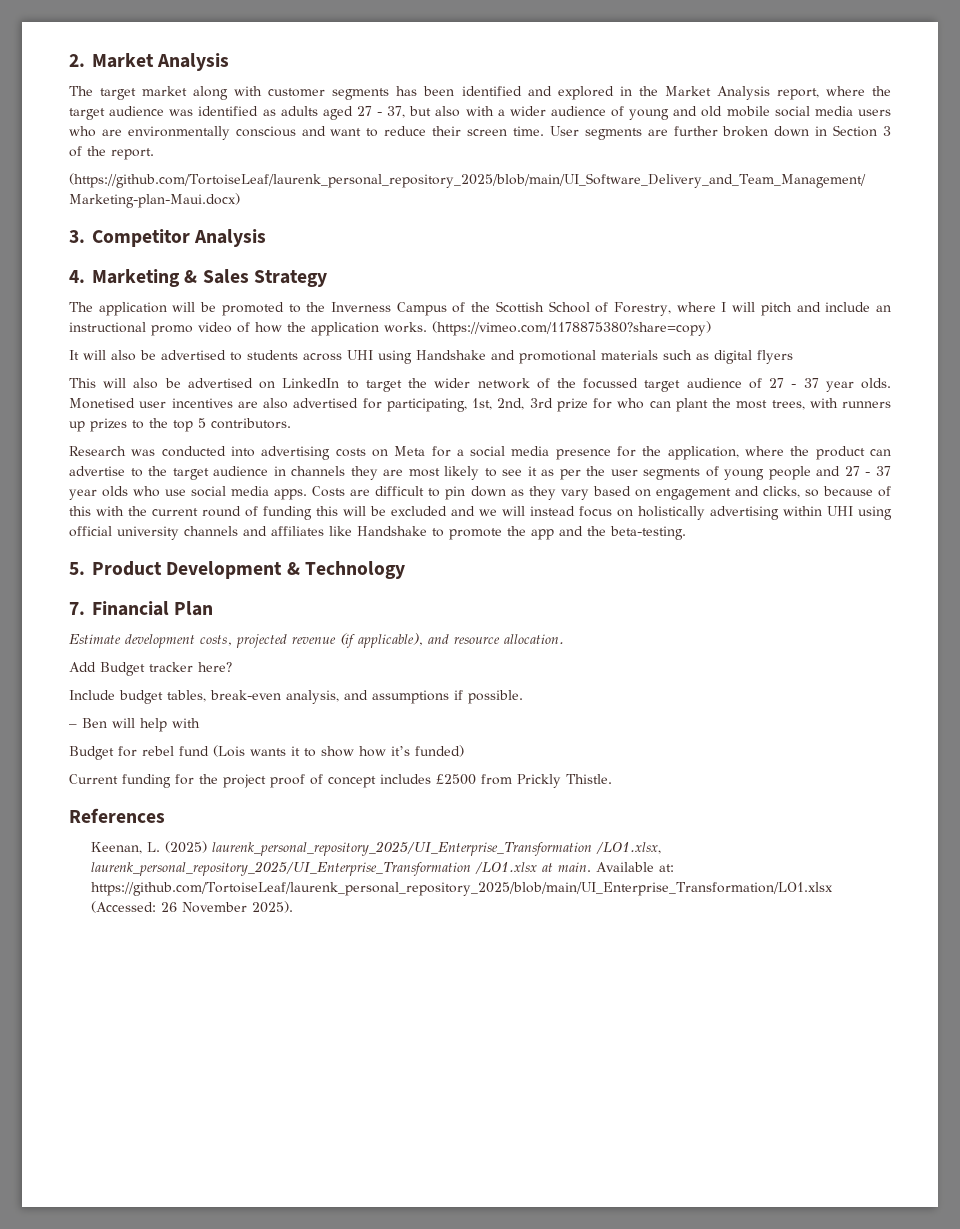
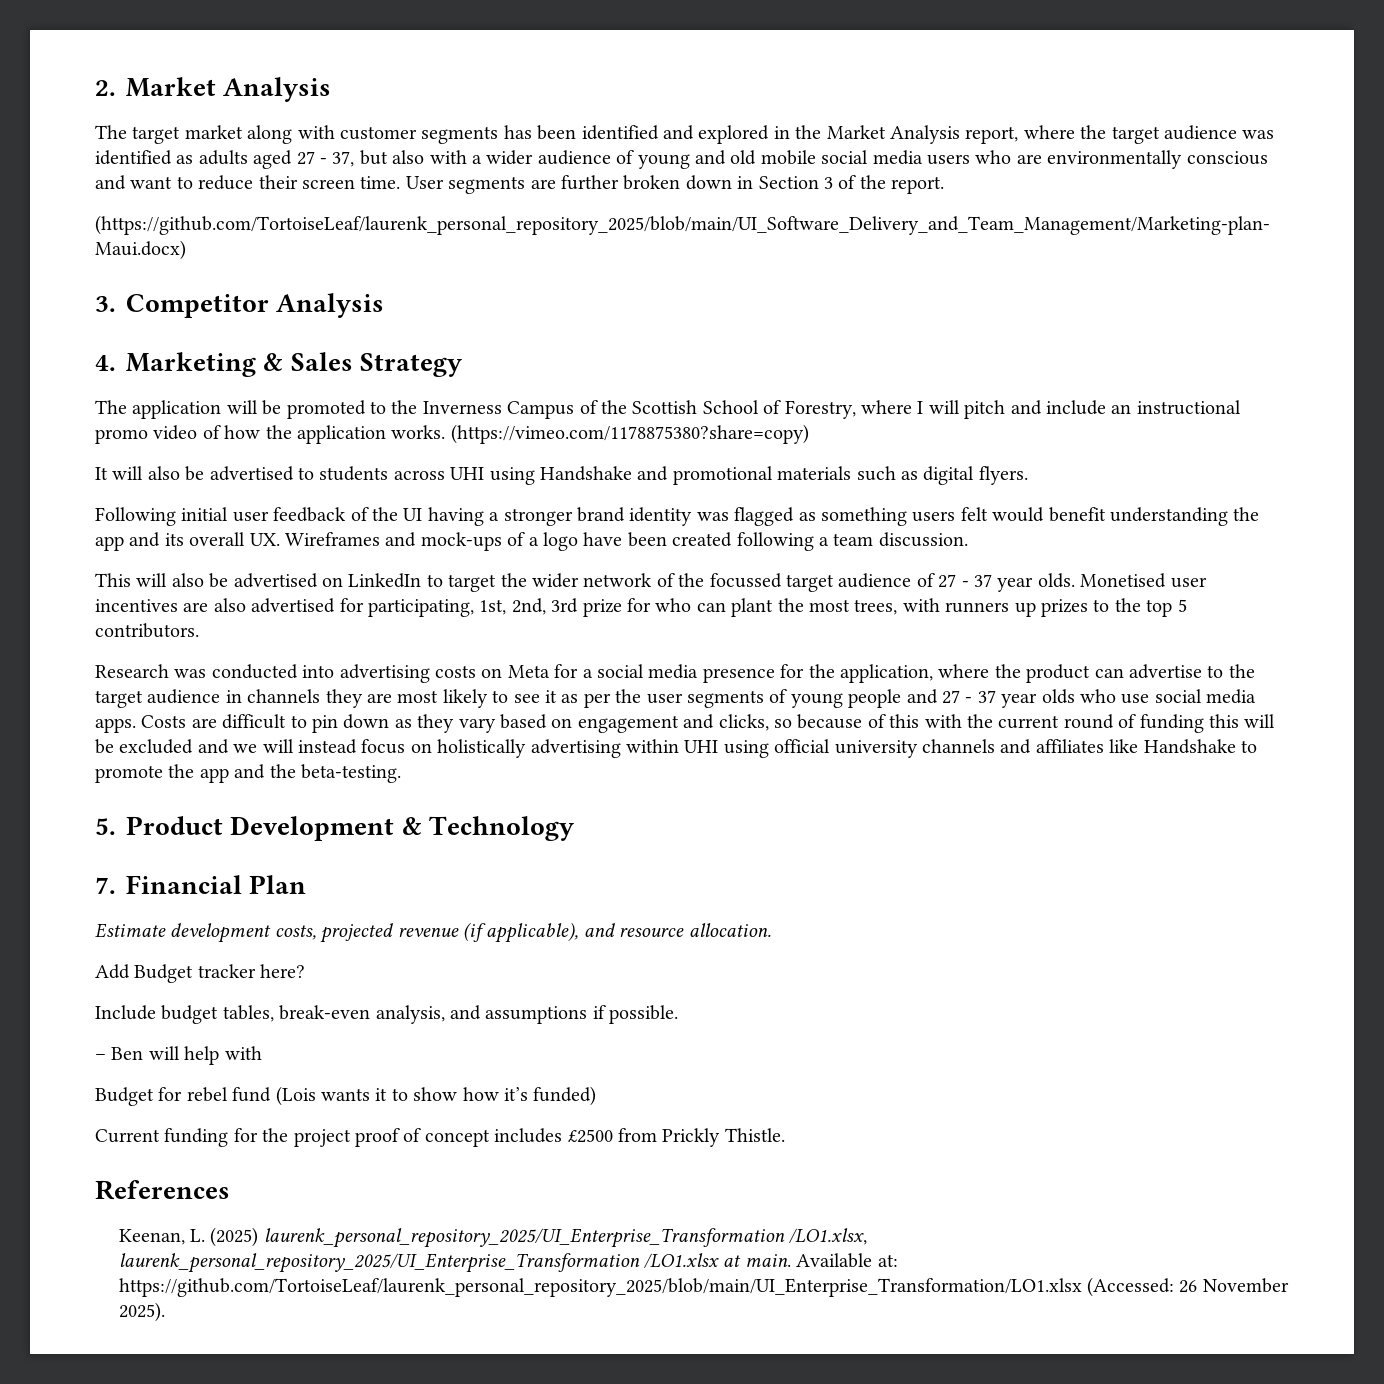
- It will also be advertised to students across UHI using Handshake and promotional materials such as digital flyers
+ It will also be advertised to students across UHI using Handshake and promotional materials such as digital flyers.
+ Following initial user feedback of the UI having a stronger brand identity was flagged as something users felt would benefit understanding the app and its overall UX. Wireframes and mock-ups of a logo have been created following a team discussion.

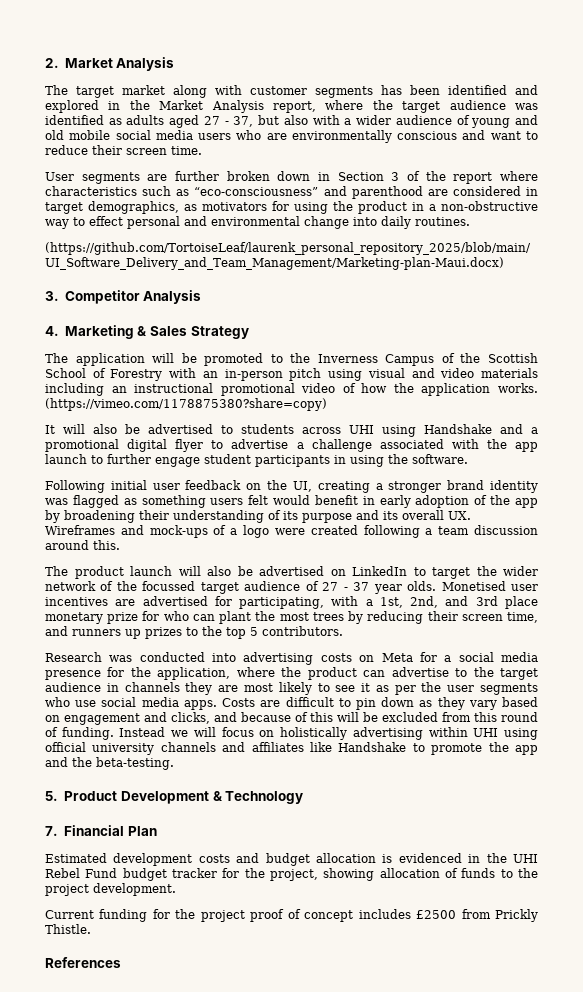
- The target market along with customer segments has been identified and explored in the Market Analysis report, where the target audience was identified as adults aged 27 - 37, but also with a wider audience of young and old mobile social media users who are environmentally conscious and want to reduce their screen time. User segments are further broken down in Section 3 of the report.
+ The target market along with customer segments has been identified and explored in the Market Analysis report, where the target audience was identified as adults aged 27 - 37, but also with a wider audience of young and old mobile social media users who are environmentally conscious and want to reduce their screen time.
+ User segments are further broken down in Section 3 of the report where characteristics such as “eco-consciousness” and parenthood are considered in target demographics, as motivators for using the product in a non-obstructive way to effect personal and environmental change into daily routines.
- The application will be promoted to the Inverness Campus of the Scottish School of Forestry, where I will pitch and include an instructional promo video of how the application works.
+ The application will be promoted to the Inverness Campus of the Scottish School of Forestry with an in-person pitch using visual and video materials including an instructional promotional video of how the application works.
- It will also be advertised to students across UHI using Handshake and promotional materials such as digital flyers.
+ It will also be advertised to students across UHI using Handshake and a promotional digital flyer to advertise a challenge associated with the app launch to further engage student participants in using the software.
- Following initial user feedback of the UI having a stronger brand identity was flagged as something users felt would benefit understanding the app and its overall UX. Wireframes and mock-ups of a logo have been created following a team discussion.
- This will also be advertised on LinkedIn to target the wider network of the focussed target audience of 27 - 37 year olds.
+ Following initial user feedback on the UI, creating a stronger brand identity was flagged as something users felt would benefit in early adoption of the app by broadening their understanding of its purpose and its overall UX. Wireframes and mock-ups of a logo were created following a team discussion around this.
+ The product launch will also be advertised on LinkedIn to target the wider network of the focussed target audience of 27 - 37 year olds.
- Monetised user incentives are also advertised for participating, 1st, 2nd, 3rd prize for who can plant the most trees, with runners up prizes to the top 5 contributors.
+ Monetised user incentives are advertised for participating, with a 1st, 2nd, and 3rd place monetary prize for who can plant the most trees by reducing their screen time, and runners up prizes to the top 5 contributors.
- Research was conducted into advertising costs on Meta for a social media presence for the application, where the product can advertise to the target audience in channels they are most likely to see it as per the user segments of young people and 27 - 37 year olds who use social media apps.
+ Research was conducted into advertising costs on Meta for a social media presence for the application, where the product can advertise to the target audience in channels they are most likely to see it as per the user segments who use social media apps.
- Costs are difficult to pin down as they vary based on engagement and clicks, so because of this with the current round of funding this will be excluded and we will instead focus on holistically advertising within UHI using official university channels and affiliates like Handshake to promote the app and the beta-testing.
+ Costs are difficult to pin down as they vary based on engagement and clicks, and because of this will be excluded from this round of funding. Instead we will focus on holistically advertising within UHI using official university channels and affiliates like Handshake to promote the app and the beta-testing.
- Estimate development costs, projected revenue (if applicable), and resource allocation.
- Add Budget tracker here?
- Include budget tables, break-even analysis, and assumptions if possible.
- – Ben will help with
- Budget for rebel fund (Lois wants it to show how it’s funded)
+ Estimated development costs and budget allocation is evidenced in the UHI Rebel Fund budget tracker for the project, showing allocation of funds to the project development.
- Keenan, L. (2025) laurenk_personal_repository_2025/UI_Enterprise_Transformation /LO1.xlsx, laurenk_personal_repository_2025/UI_Enterprise_Transformation /LO1.xlsx at main. Available at: https://github.com/TortoiseLeaf/laurenk_personal_repository_2025/blob/main/UI_Enterprise_Transformation/LO1.xlsx (Accessed: 26 November 2025).

